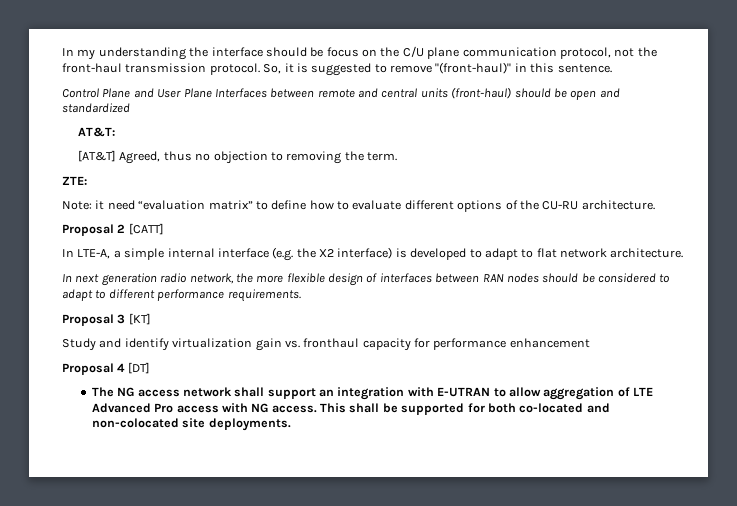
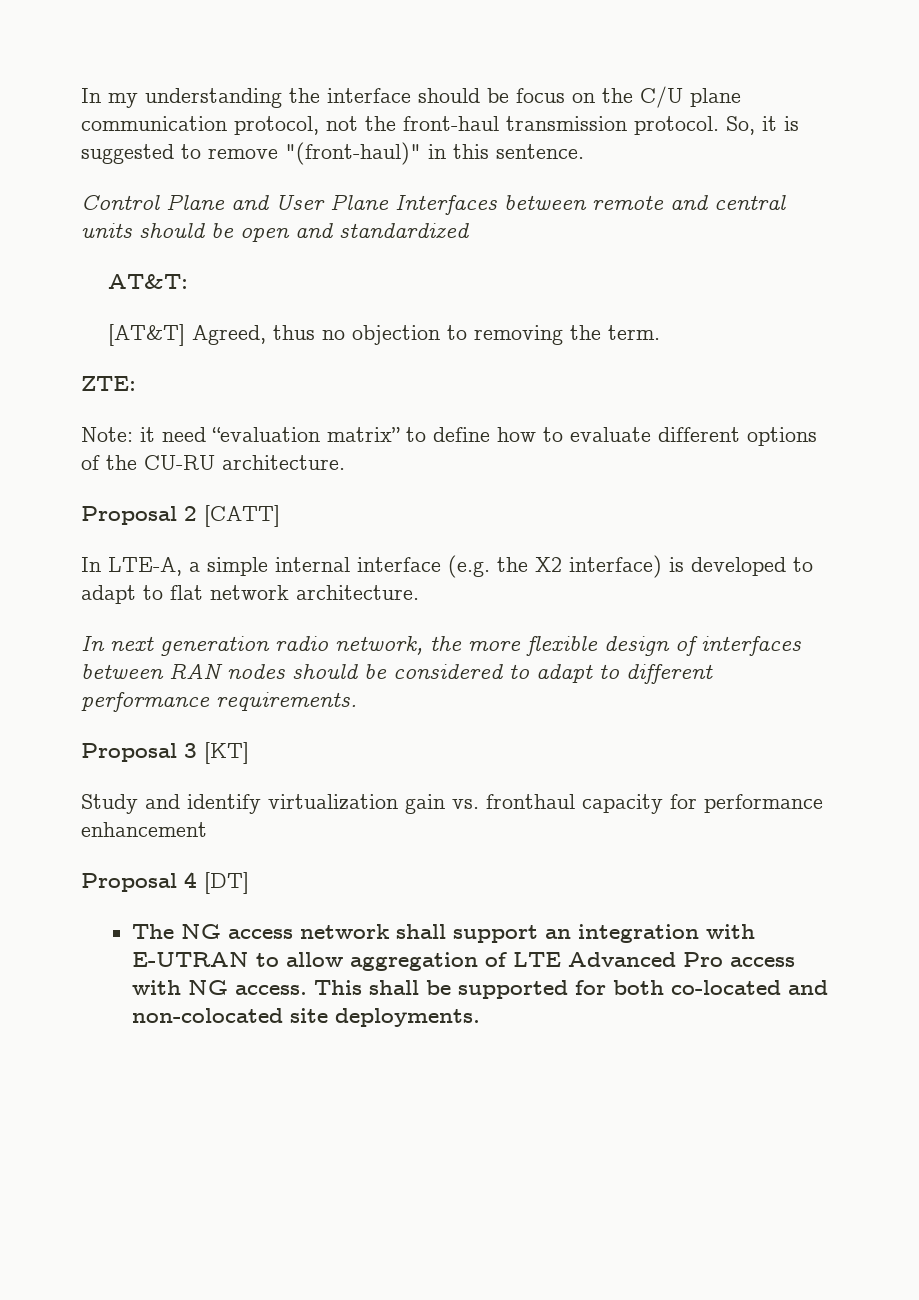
- Control Plane and User Plane Interfaces between remote and central units (front-haul) should be open and standardized
+ Control Plane and User Plane Interfaces between remote and central units should be open and standardized

